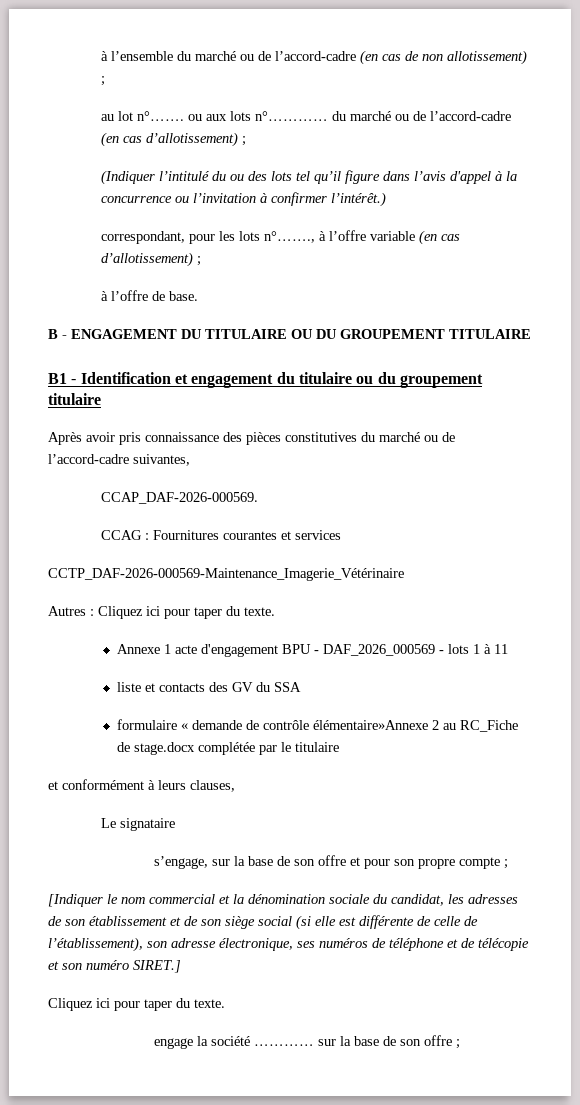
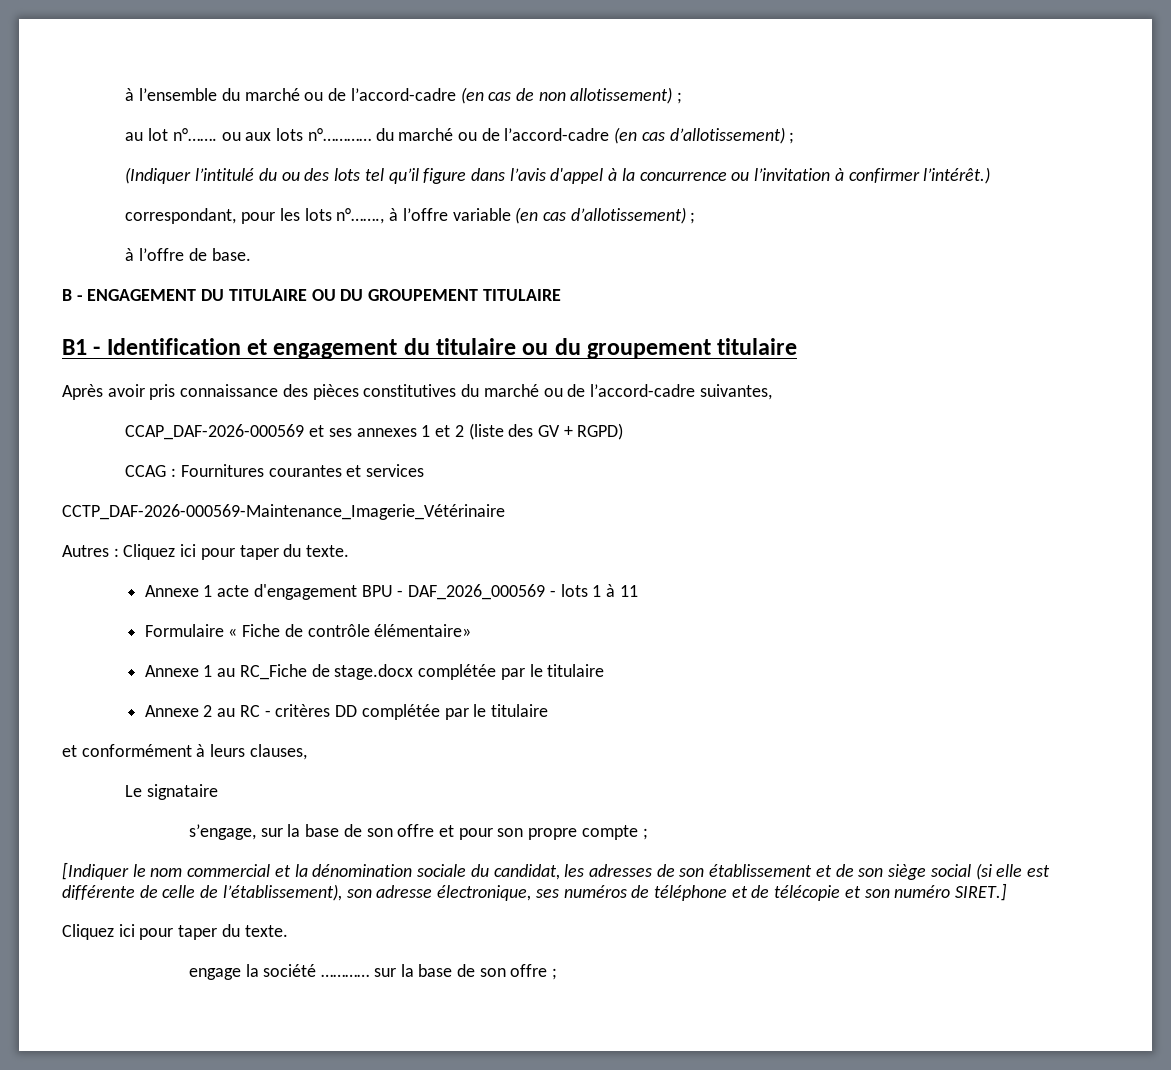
- CCAP_DAF-2026-000569.
+ CCAP_DAF-2026-000569 et ses annexes 1 et 2 (liste des GV + RGPD)
- liste et contacts des GV du SSA
- formulaire « demande de contrôle élémentaire»Annexe 2 au RC_Fiche de stage.docx complétée par le titulaire
+ Formulaire « Fiche de contrôle élémentaire»
+ Annexe 1 au RC_Fiche de stage.docx complétée par le titulaire
+ Annexe 2 au RC - critères DD complétée par le titulaire

